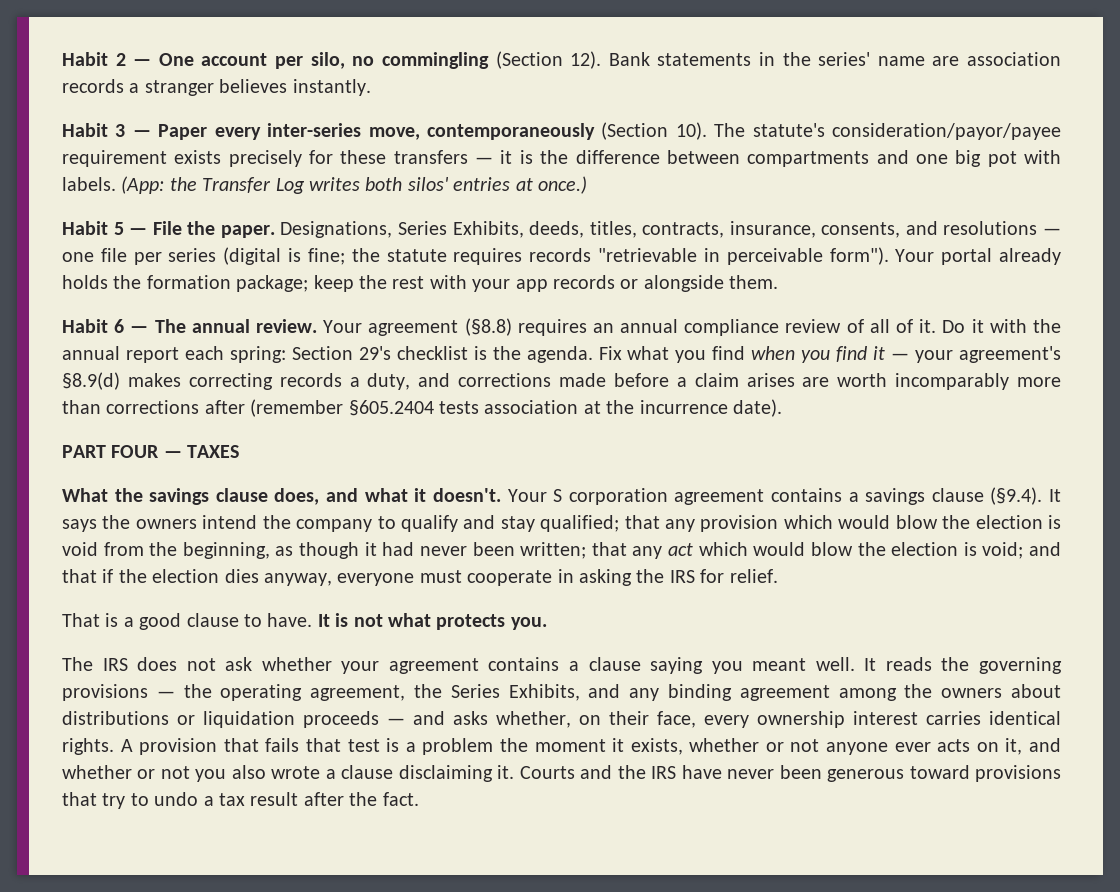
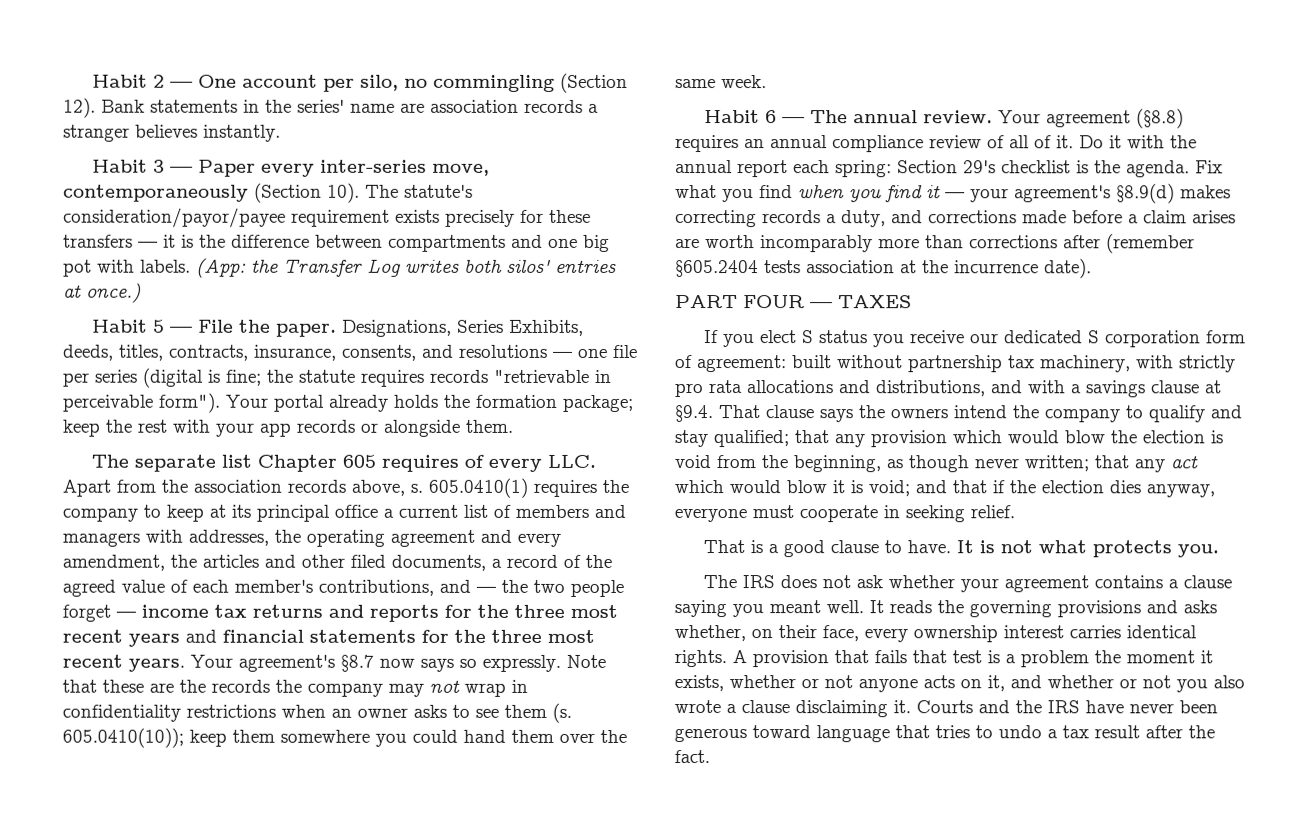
+ The separate list Chapter 605 requires of every LLC. Apart from the association records above, s. 605.0410(1) requires the company to keep at its principal office a current list of members and managers with addresses, the operating agreement and every amendment, the articles and other filed documents, a record of the agreed value of each member's contributions, and — the two people forget — income tax returns and reports for the three most recent years and financial statements for the three most recent years. Your agreement's §8.7 now says so expressly. Note that these are the records the company may not wrap in confidentiality restrictions when an owner asks to see them (s. 605.0410(10)); keep them somewhere you could hand them over the same week.
- What the savings clause does, and what it doesn't. Your S corporation agreement contains a savings clause (§9.4). It says the owners intend the company to qualify and stay qualified; that any provision which would blow the election is void from the beginning, as though it had never been written; that any act which would blow the election is void; and that if the election dies anyway, everyone must cooperate in asking the IRS for relief.
+ If you elect S status you receive our dedicated S corporation form of agreement: built without partnership tax machinery, with strictly pro rata allocations and distributions, and with a savings clause at §9.4. That clause says the owners intend the company to qualify and stay qualified; that any provision which would blow the election is void from the beginning, as though never written; that any act which would blow it is void; and that if the election dies anyway, everyone must cooperate in seeking relief.
- It reads the governing provisions — the operating agreement, the Series Exhibits, and any binding agreement among the owners about distributions or liquidation proceeds — and asks whether, on their face, every ownership interest carries identical rights.
+ It reads the governing provisions and asks whether, on their face, every ownership interest carries identical rights.
- A provision that fails that test is a problem the moment it exists, whether or not anyone ever acts on it, and whether or not you also wrote a clause disclaiming it.
+ A provision that fails that test is a problem the moment it exists, whether or not anyone acts on it, and whether or not you also wrote a clause disclaiming it.
- Courts and the IRS have never been generous toward provisions that try to undo a tax result after the fact.
+ Courts and the IRS have never been generous toward language that tries to undo a tax result after the fact.

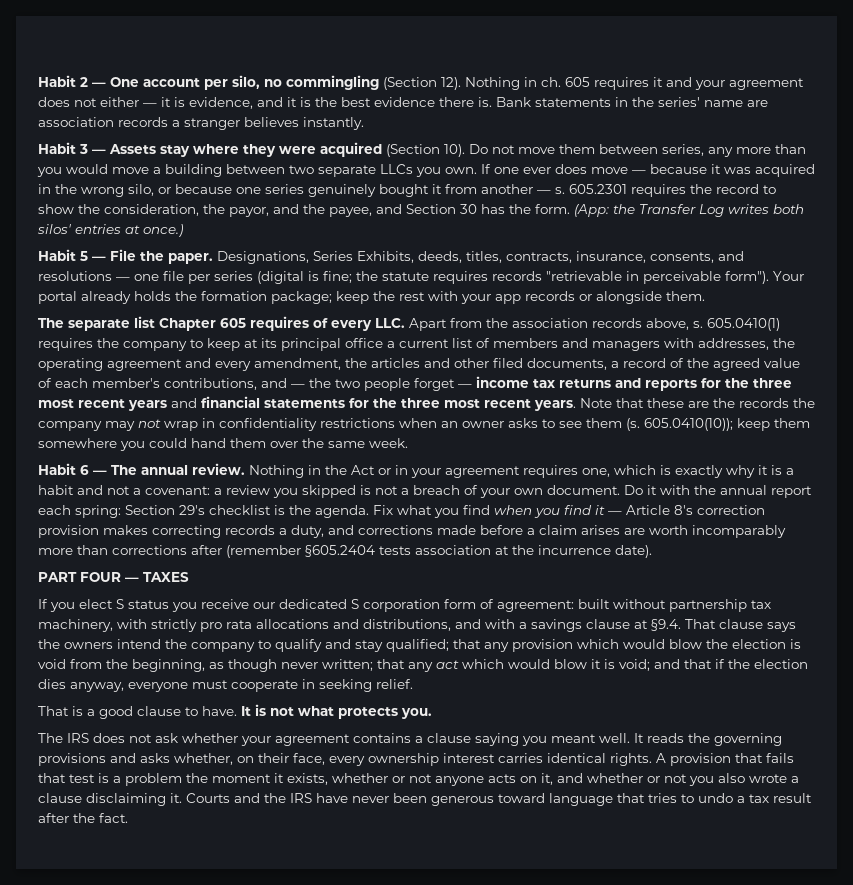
+ Nothing in ch. 605 requires it and your agreement does not either — it is evidence, and it is the best evidence there is.
- Habit 3 — Paper every inter-series move, contemporaneously (Section 10). The statute's consideration/payor/payee requirement exists precisely for these transfers — it is the difference between compartments and one big pot with labels.
+ Habit 3 — Assets stay where they were acquired (Section 10). Do not move them between series, any more than you would move a building between two separate LLCs you own. If one ever does move — because it was acquired in the wrong silo, or because one series genuinely bought it from another — s. 605.2301 requires the record to show the consideration, the payor, and the payee, and Section 30 has the form.
- Your agreement's §8.7 now says so expressly.
- Your agreement (§8.8) requires an annual compliance review of all of it.
+ Nothing in the Act or in your agreement requires one, which is exactly why it is a habit and not a covenant: a review you skipped is not a breach of your own document.
- Fix what you find when you find it — your agreement's §8.9(d) makes correcting records a duty, and corrections made before a claim arises are worth incomparably more than corrections after (remember §605.2404 tests association at the incurrence date).
+ Fix what you find when you find it — Article 8's correction provision makes correcting records a duty, and corrections made before a claim arises are worth incomparably more than corrections after (remember §605.2404 tests association at the incurrence date).

